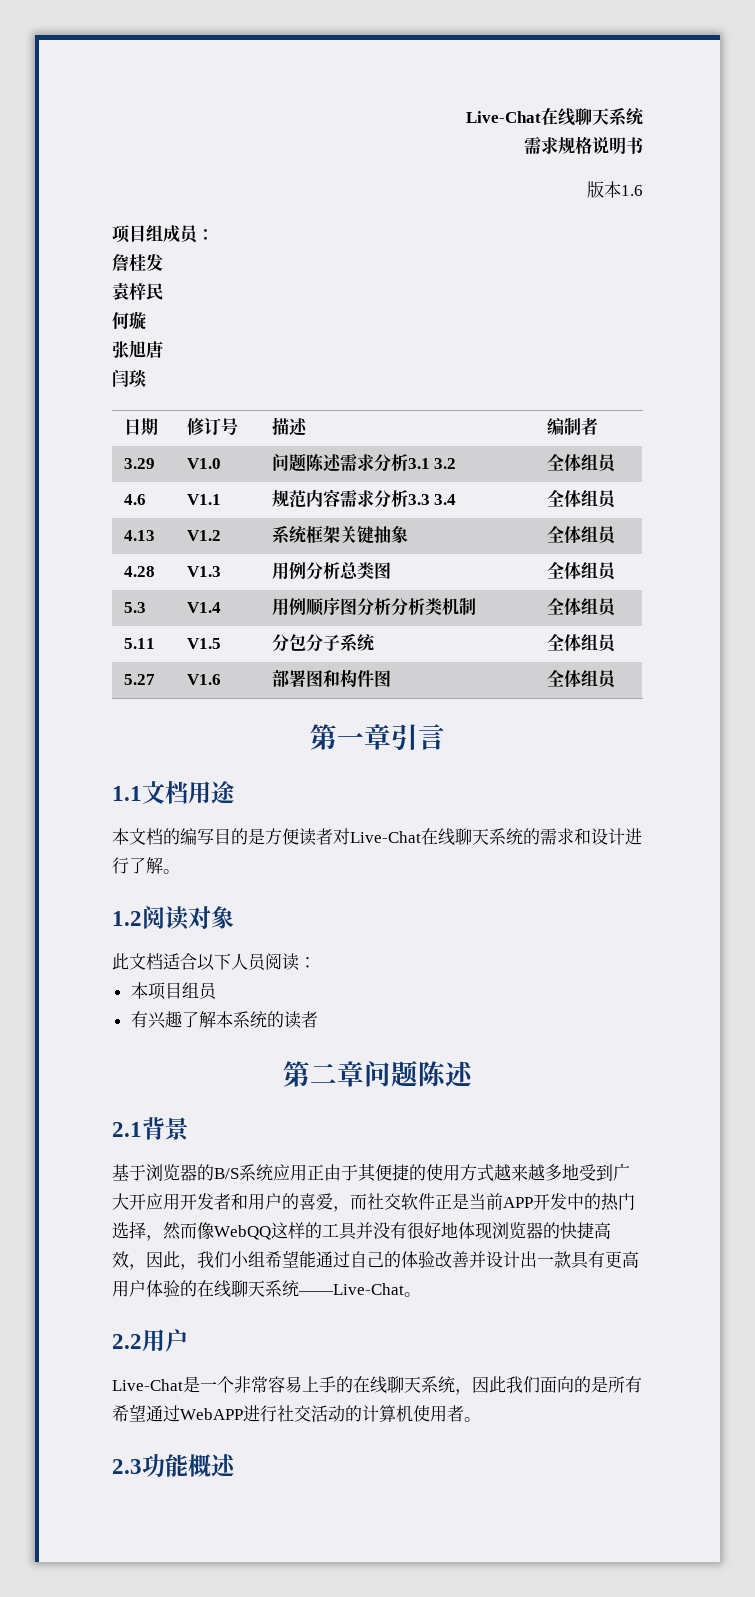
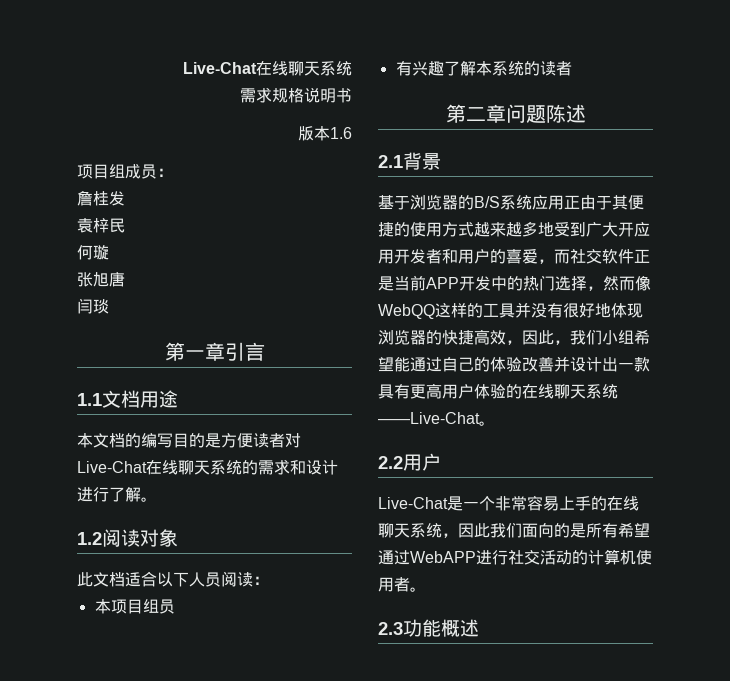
- 日期 | 修订号 | 描述 | 编制者
- 3.29 | V1.0 | 问题陈述需求分析3.1 3.2 | 全体组员
- 4.6 | V1.1 | 规范内容需求分析3.3 3.4 | 全体组员
- 4.13 | V1.2 | 系统框架关键抽象 | 全体组员
- 4.28 | V1.3 | 用例分析总类图 | 全体组员
- 5.3 | V1.4 | 用例顺序图分析分析类机制 | 全体组员
- 5.11 | V1.5 | 分包分子系统 | 全体组员
- 5.27 | V1.6 | 部署图和构件图 | 全体组员

